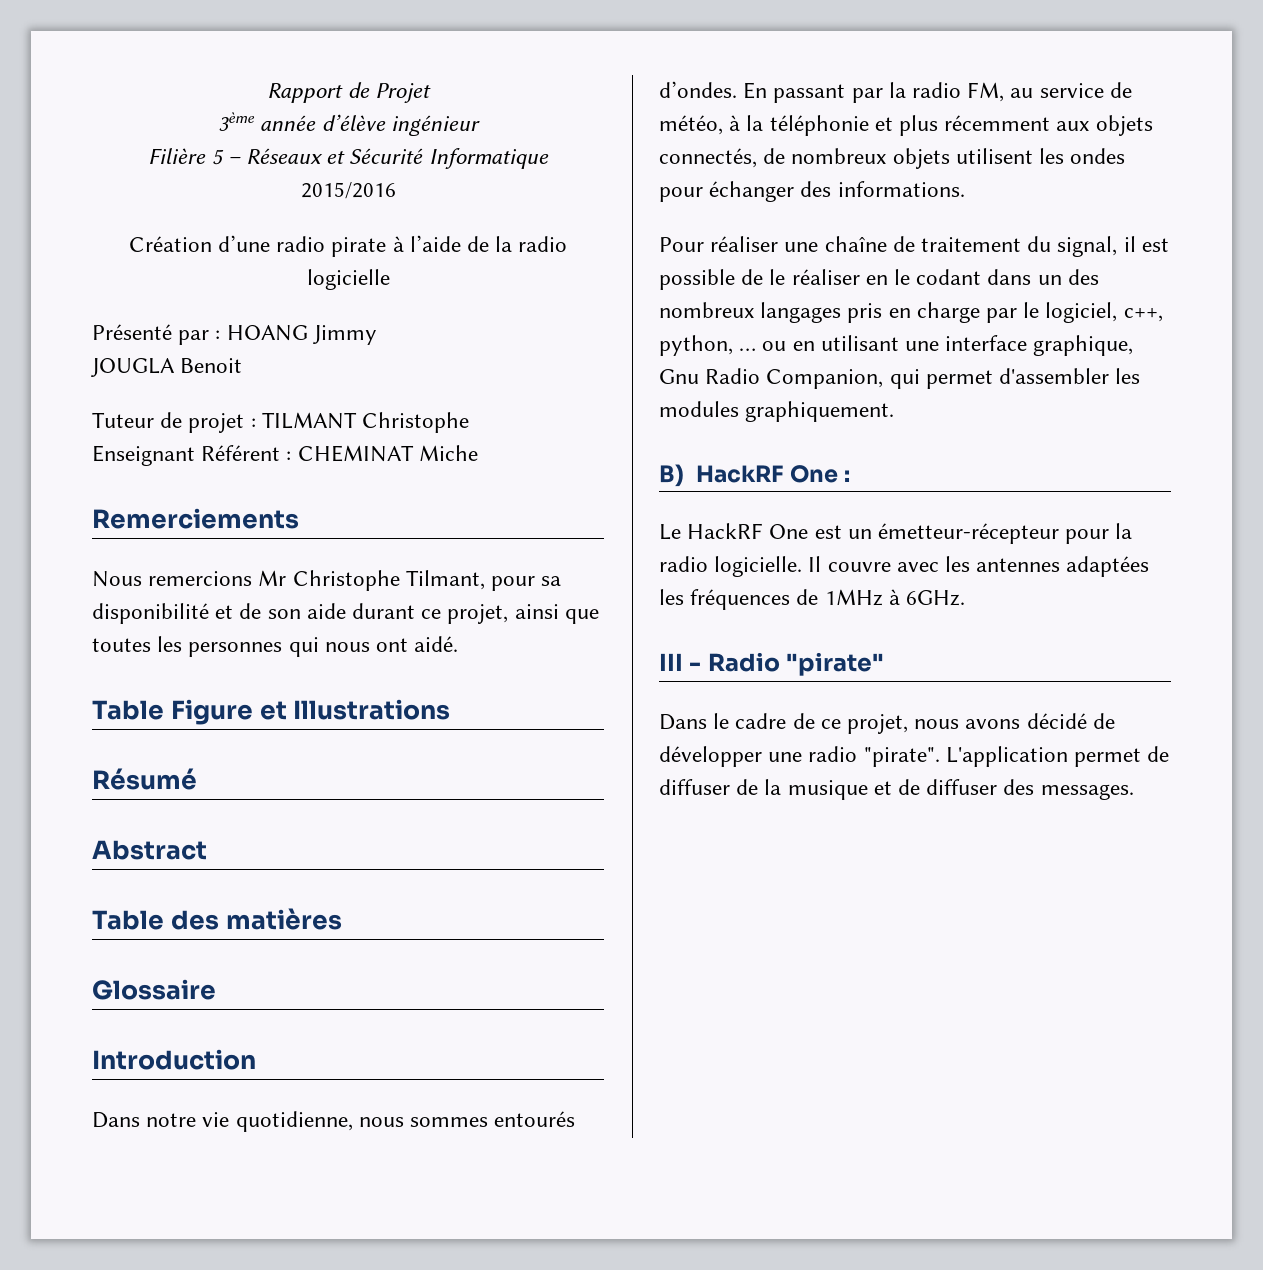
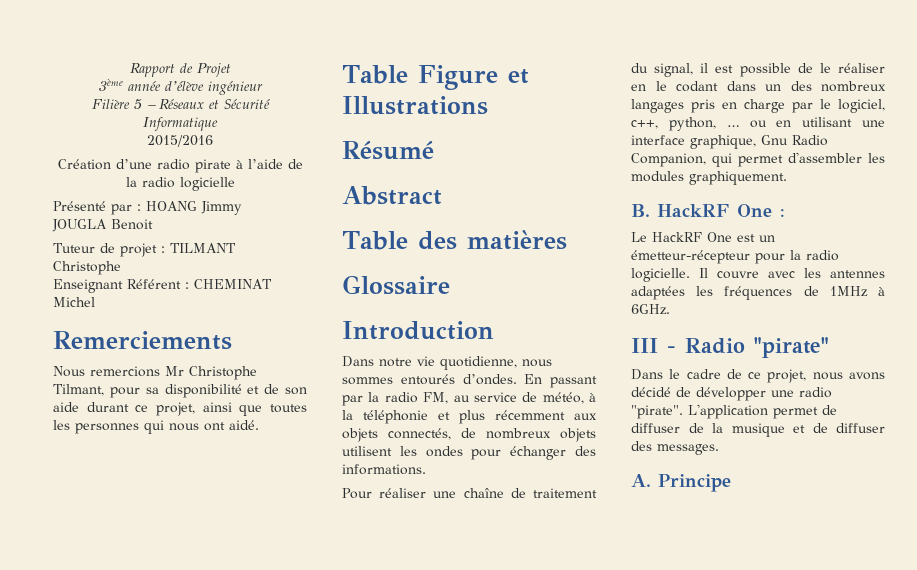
- Enseignant Référent : CHEMINAT Miche
+ Enseignant Référent : CHEMINAT Michel
- B) HackRF One :
+ B. HackRF One :
+ A. Principe

